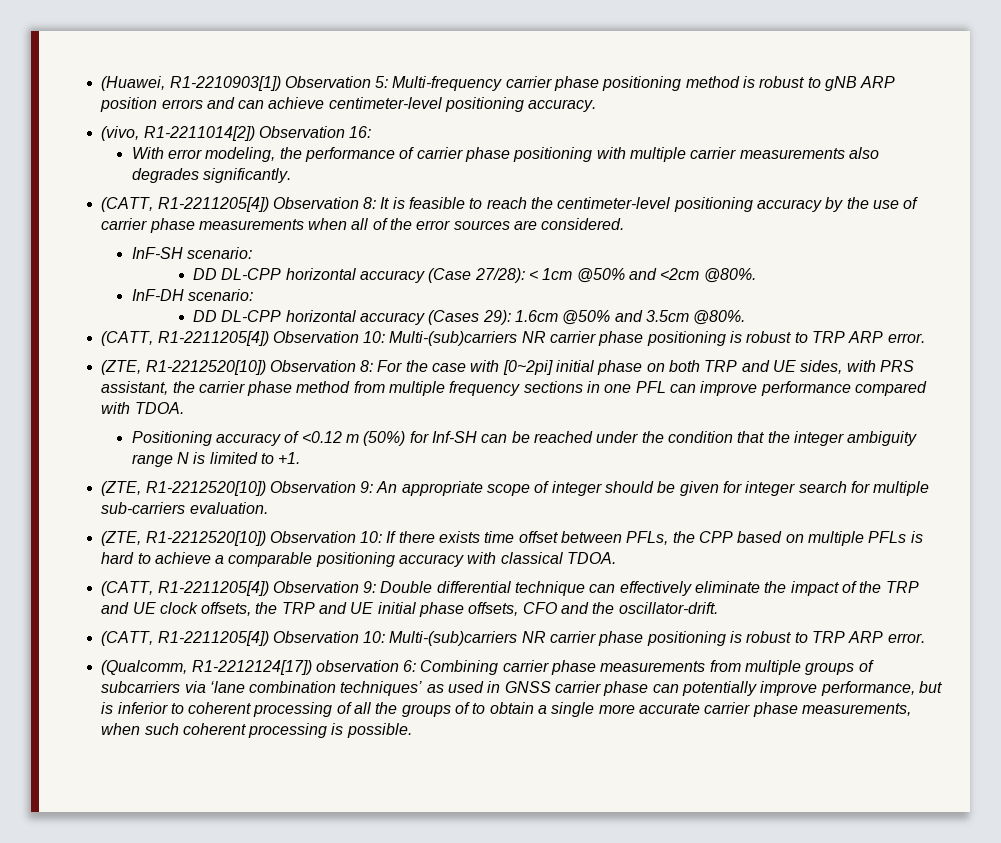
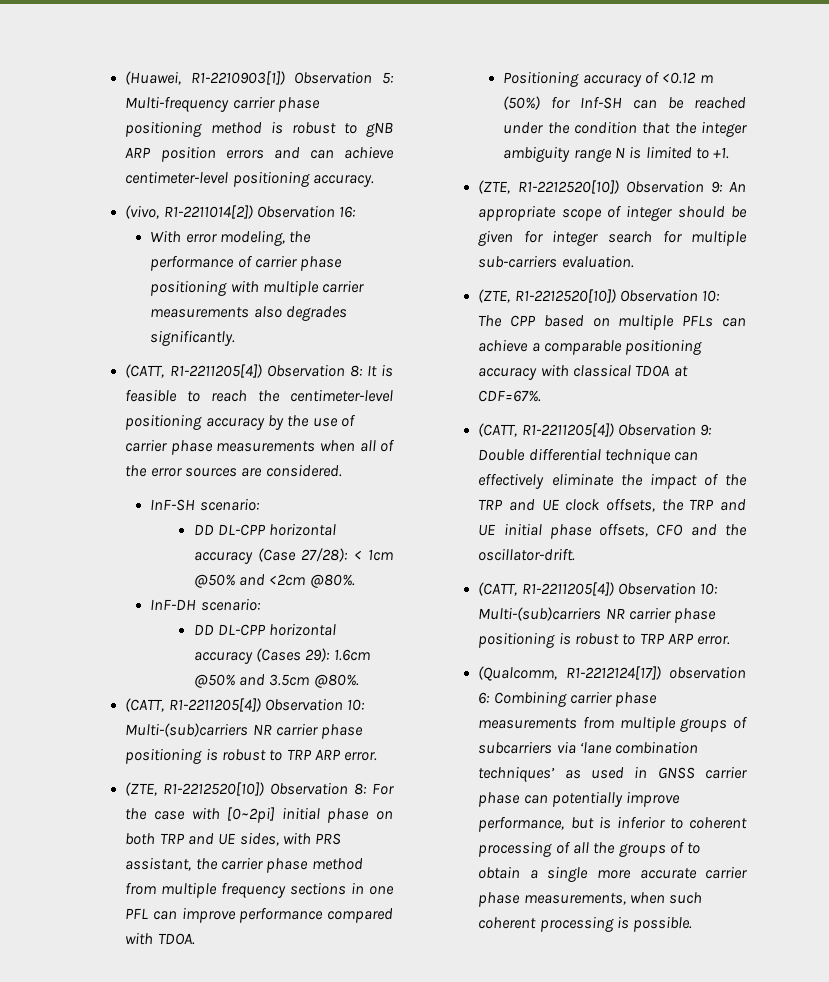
- (ZTE, R1-2212520[10]) Observation 10: If there exists time offset between PFLs, the CPP based on multiple PFLs is hard to achieve a comparable positioning accuracy with classical TDOA.
+ (ZTE, R1-2212520[10]) Observation 10: The CPP based on multiple PFLs can achieve a comparable positioning accuracy with classical TDOA at CDF=67%.

